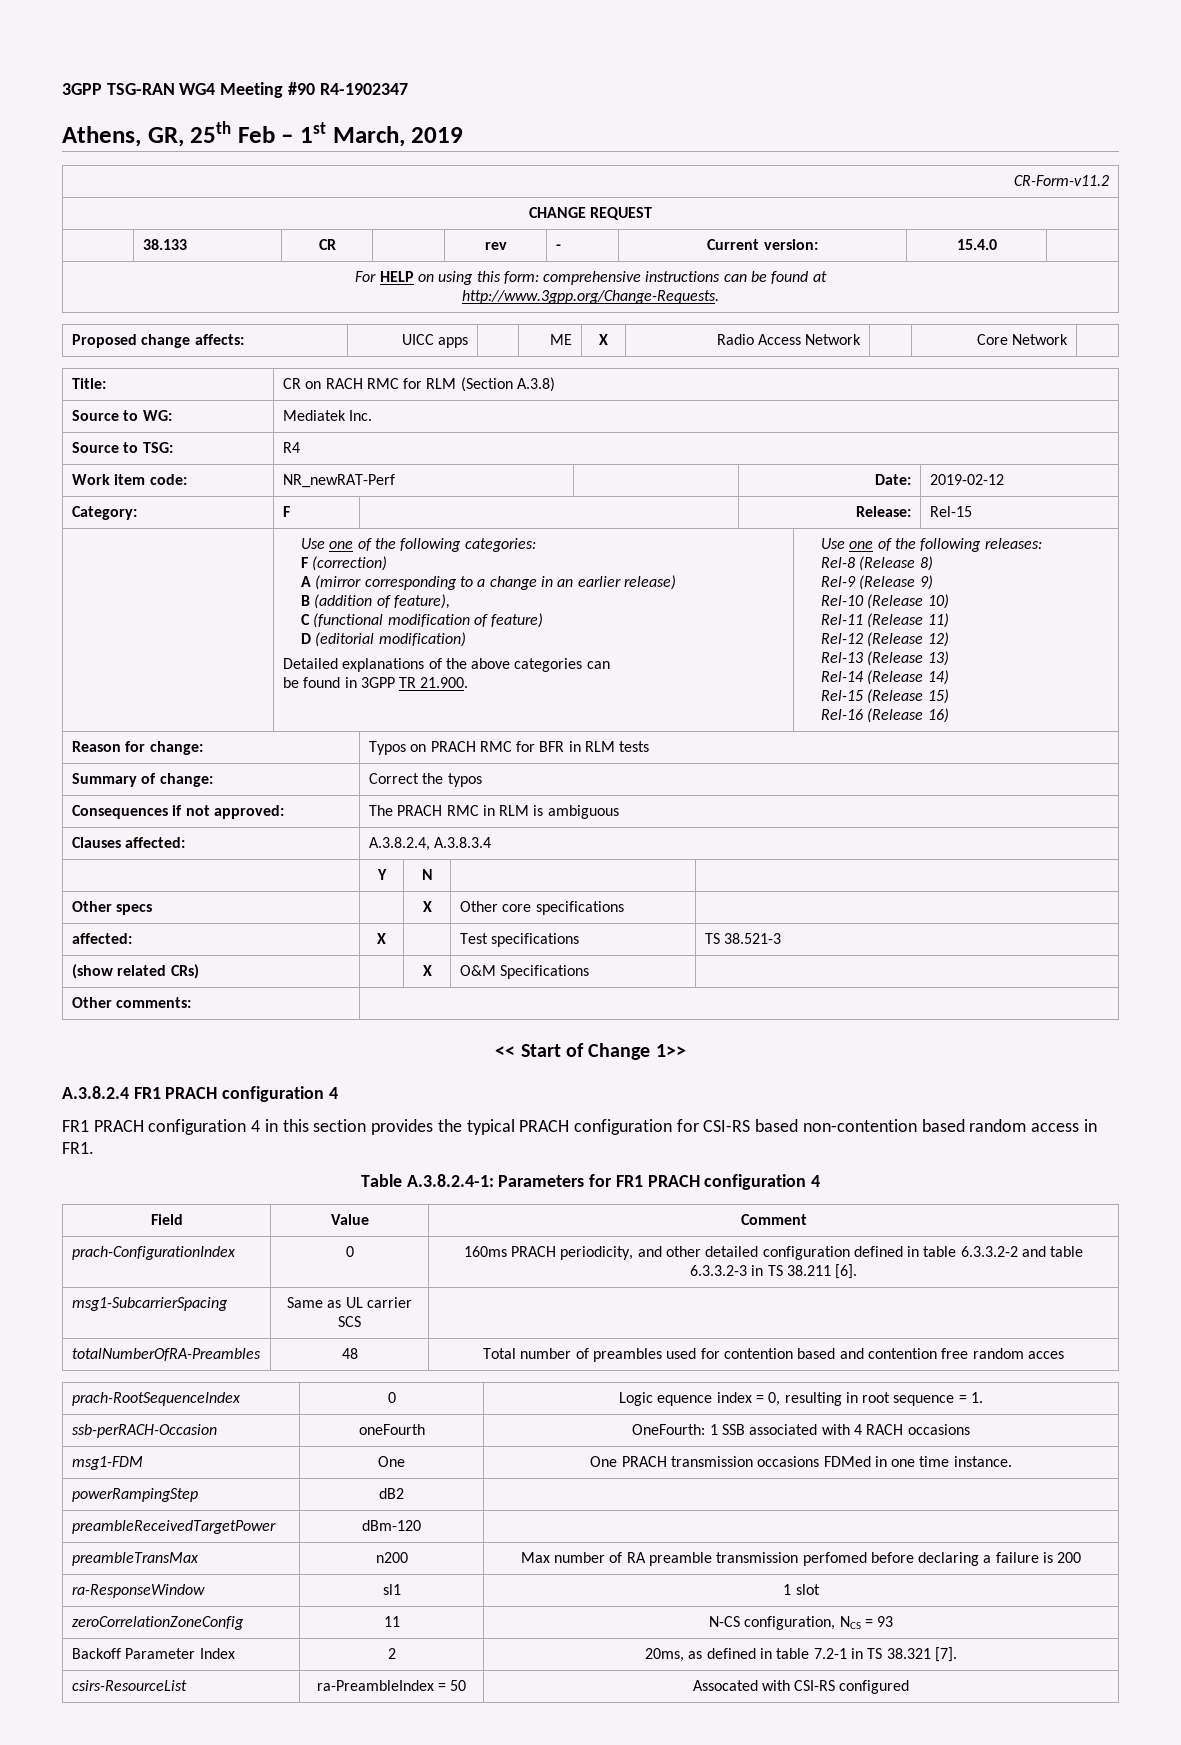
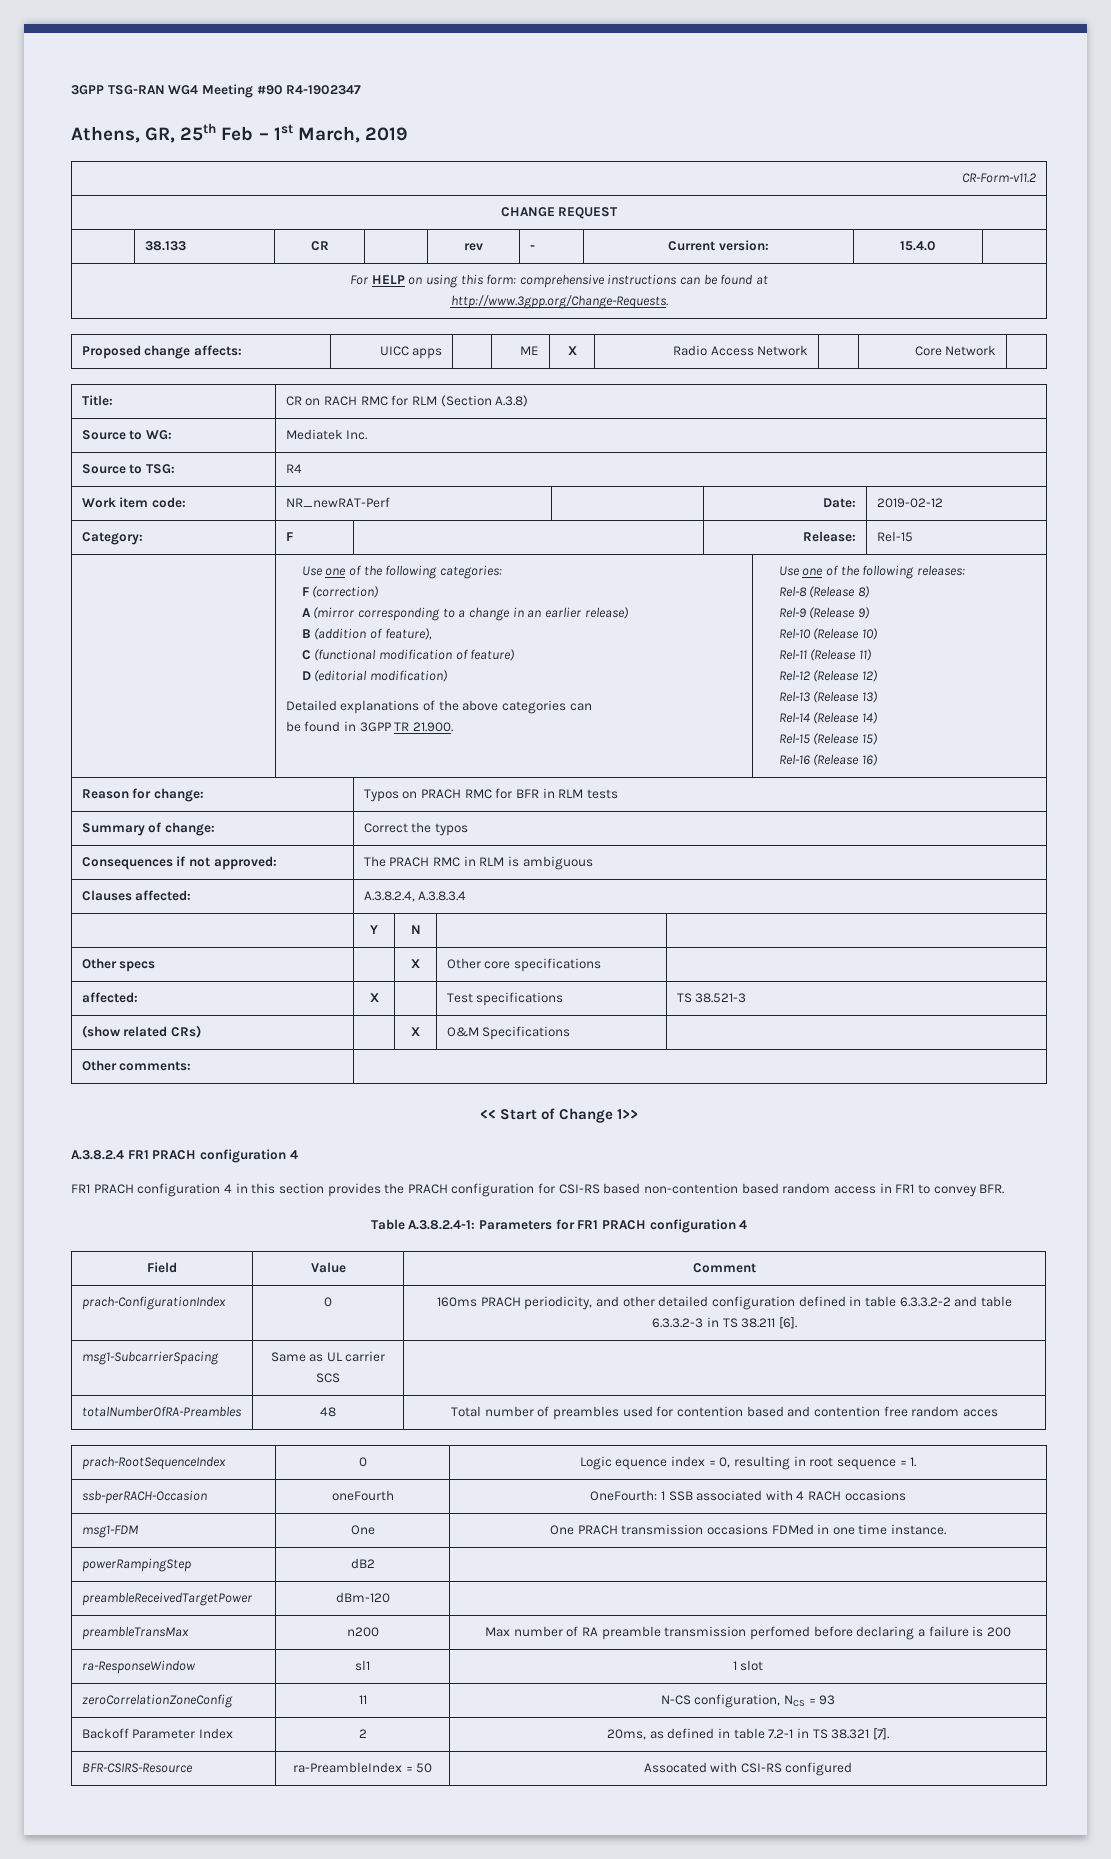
- FR1 PRACH configuration 4 in this section provides the typical PRACH configuration for CSI-RS based non-contention based random access in FR1.
+ FR1 PRACH configuration 4 in this section provides the PRACH configuration for CSI-RS based non-contention based random access in FR1 to convey BFR.
- csirs-ResourceList | ra-PreambleIndex = 50 | Assocated with CSI-RS configured
+ BFR-CSIRS-Resource | ra-PreambleIndex = 50 | Assocated with CSI-RS configured

